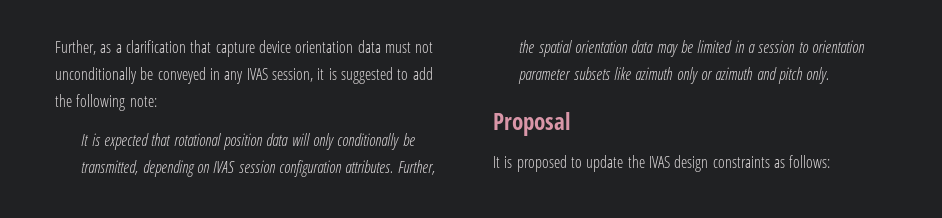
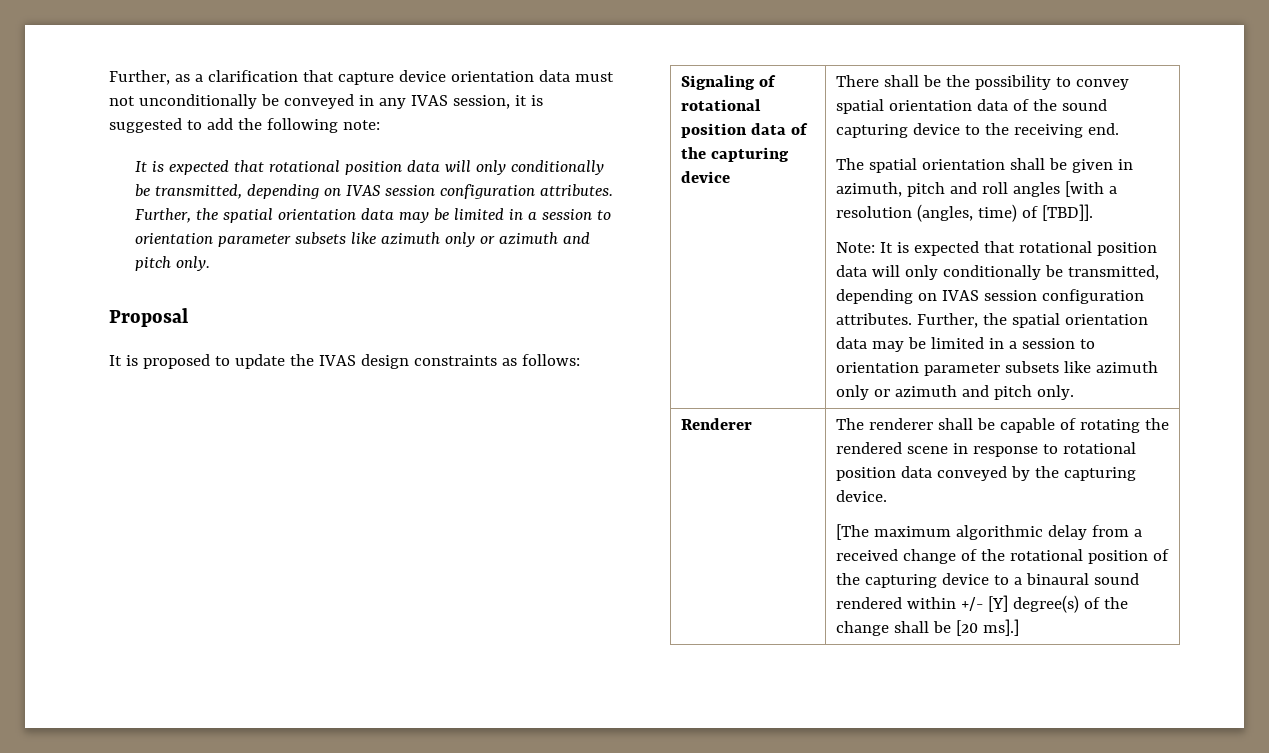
+ Signaling of rotational position data of the capturing device | There shall be the possibility to convey spatial orientation data of the sound capturing device to the receiving end.
+ The spatial orientation shall be given in azimuth, pitch and roll angles [with a resolution (angles, time) of [TBD]].
+ Note: It is expected that rotational position data will only conditionally be transmitted, depending on IVAS session configuration attributes. Further, the spatial orientation data may be limited in a session to orientation parameter subsets like azimuth only or azimuth and pitch only.
+ Renderer | The renderer shall be capable of rotating the rendered scene in response to rotational position data conveyed by the capturing device.
+ [The maximum algorithmic delay from a received change of the rotational position of the capturing device to a binaural sound rendered within +/- [Y] degree(s) of the change shall be [20 ms].]

